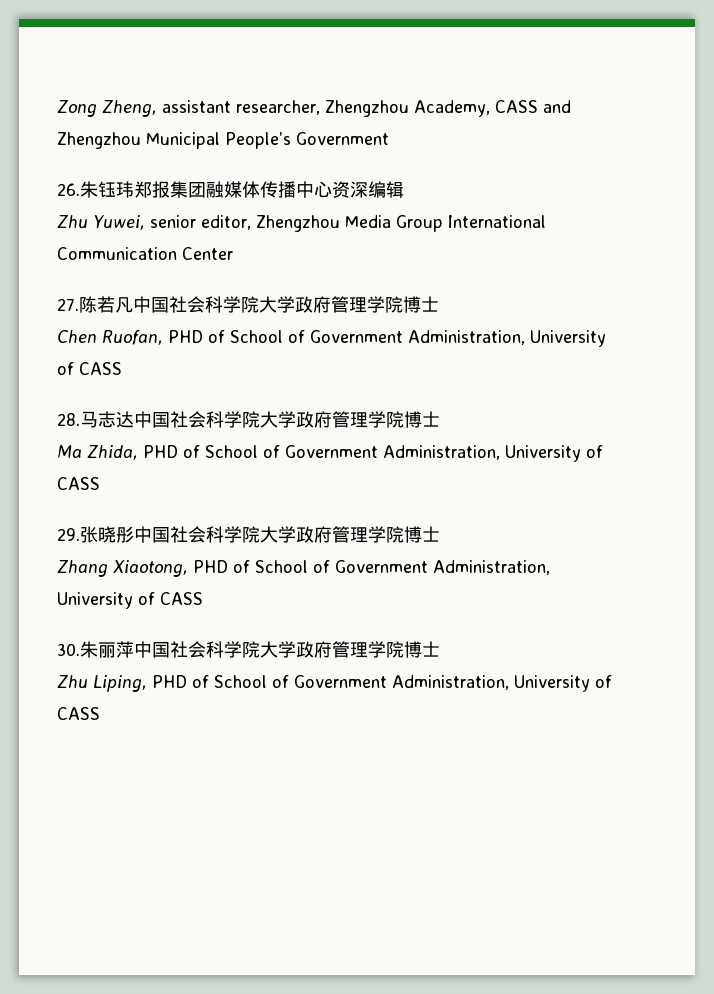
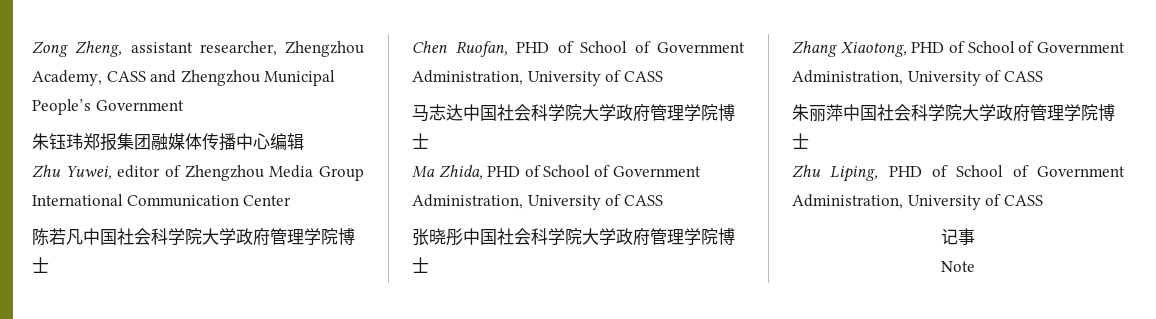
- 26.朱钰玮郑报集团融媒体传播中心资深编辑
+ 朱钰玮郑报集团融媒体传播中心编辑
- Zhu Yuwei, senior editor, Zhengzhou Media Group International Communication Center
+ Zhu Yuwei, editor of Zhengzhou Media Group International Communication Center
- 27.陈若凡中国社会科学院大学政府管理学院博士
+ 陈若凡中国社会科学院大学政府管理学院博士
- 28.马志达中国社会科学院大学政府管理学院博士
+ 马志达中国社会科学院大学政府管理学院博士
- 29.张晓彤中国社会科学院大学政府管理学院博士
+ 张晓彤中国社会科学院大学政府管理学院博士
- 30.朱丽萍中国社会科学院大学政府管理学院博士
+ 朱丽萍中国社会科学院大学政府管理学院博士
+ 记事
+ Note

